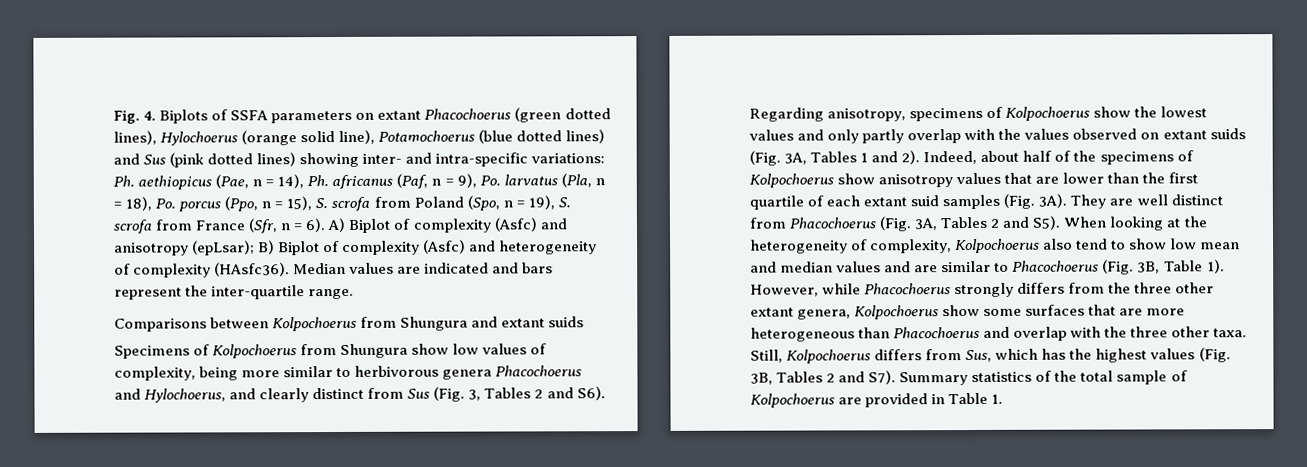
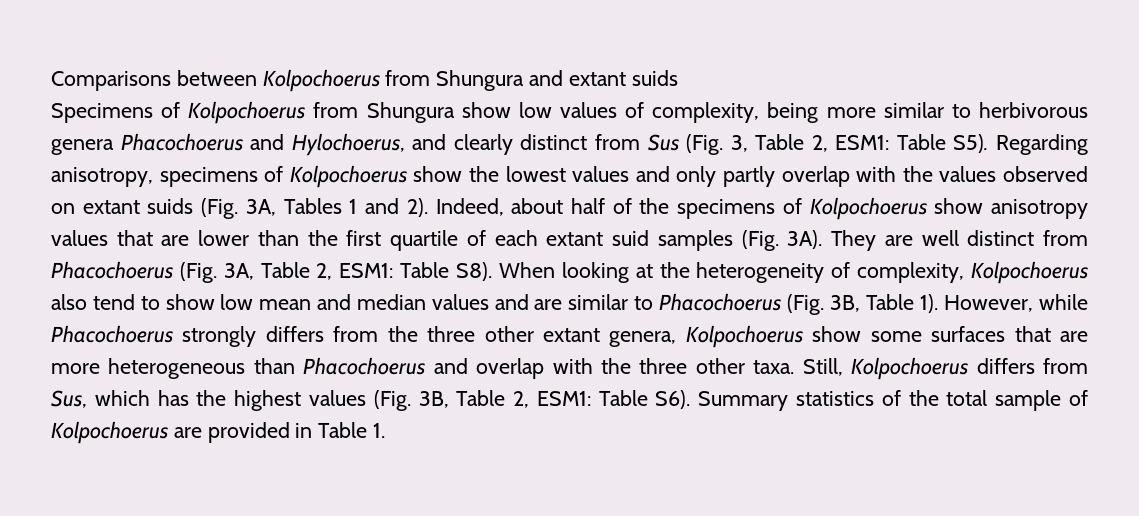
- Fig. 4. Biplots of SSFA parameters on extant Phacochoerus (green dotted lines), Hylochoerus (orange solid line), Potamochoerus (blue dotted lines) and Sus (pink dotted lines) showing inter- and intra-specific variations: Ph. aethiopicus (Pae, n = 14), Ph. africanus (Paf, n = 9), Po. larvatus (Pla, n = 18), Po. porcus (Ppo, n = 15), S. scrofa from Poland (Spo, n = 19), S. scrofa from France (Sfr, n = 6). A) Biplot of complexity (Asfc) and anisotropy (epLsar); B) Biplot of complexity (Asfc) and heterogeneity of complexity (HAsfc36). Median values are indicated and bars represent the inter-quartile range.
- Specimens of Kolpochoerus from Shungura show low values of complexity, being more similar to herbivorous genera Phacochoerus and Hylochoerus, and clearly distinct from Sus (Fig. 3, Tables 2 and S6). Regarding anisotropy, specimens of Kolpochoerus show the lowest values and only partly overlap with the values observed on extant suids (Fig. 3A, Tables 1 and 2).
+ Specimens of Kolpochoerus from Shungura show low values of complexity, being more similar to herbivorous genera Phacochoerus and Hylochoerus, and clearly distinct from Sus (Fig. 3, Table 2, ESM1: Table S5). Regarding anisotropy, specimens of Kolpochoerus show the lowest values and only partly overlap with the values observed on extant suids (Fig. 3A, Tables 1 and 2).
- They are well distinct from Phacochoerus (Fig. 3A, Tables 2 and S5). When looking at the heterogeneity of complexity, Kolpochoerus also tend to show low mean and median values and are similar to Phacochoerus (Fig. 3B, Table 1).
+ They are well distinct from Phacochoerus (Fig. 3A, Table 2, ESM1: Table S8). When looking at the heterogeneity of complexity, Kolpochoerus also tend to show low mean and median values and are similar to Phacochoerus (Fig. 3B, Table 1).
- Still, Kolpochoerus differs from Sus, which has the highest values (Fig. 3B, Tables 2 and S7). Summary statistics of the total sample of Kolpochoerus are provided in Table 1.
+ Still, Kolpochoerus differs from Sus, which has the highest values (Fig. 3B, Table 2, ESM1: Table S6). Summary statistics of the total sample of Kolpochoerus are provided in Table 1.

